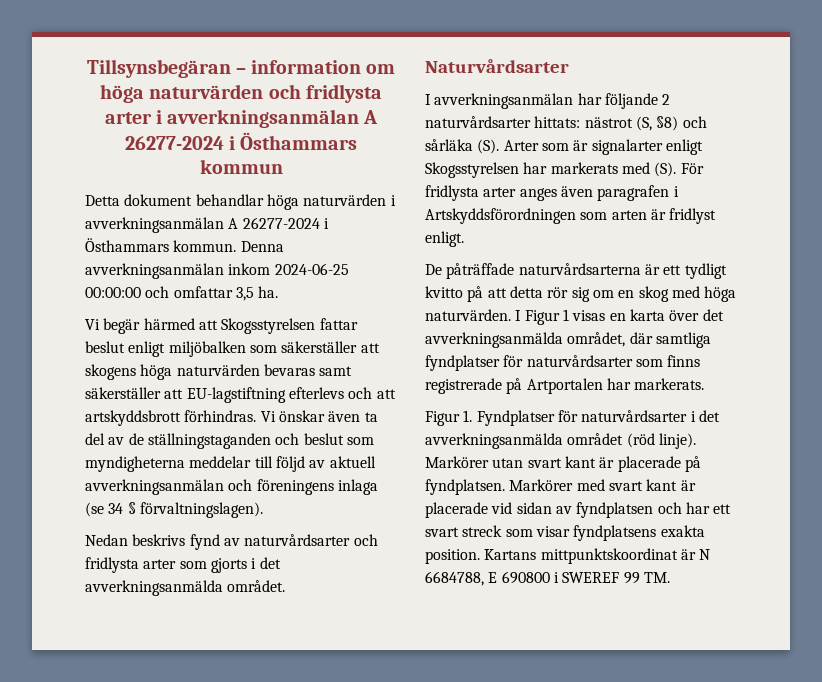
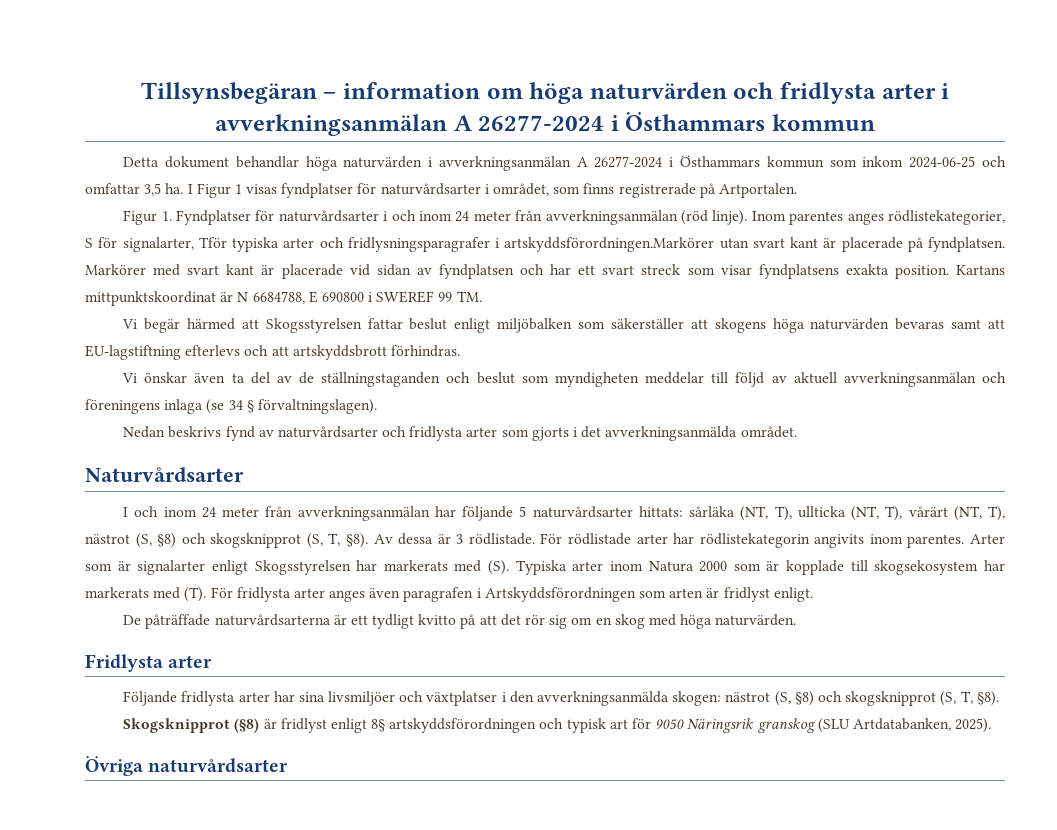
- Detta dokument behandlar höga naturvärden i avverkningsanmälan A 26277-2024 i Östhammars kommun. Denna avverkningsanmälan inkom 2024-06-25 00:00:00 och omfattar 3,5 ha.
- Vi begär härmed att Skogsstyrelsen fattar beslut enligt miljöbalken som säkerställer att skogens höga naturvärden bevaras samt säkerställer att EU-lagstiftning efterlevs och att artskyddsbrott förhindras. Vi önskar även ta del av de ställningstaganden och beslut som myndigheterna meddelar till följd av aktuell avverkningsanmälan och föreningens inlaga (se 34 § förvaltningslagen).
- Nedan beskrivs fynd av naturvårdsarter och fridlysta arter som gjorts i det avverkningsanmälda området.
- Naturvårdsarter
- I avverkningsanmälan har följande 2 naturvårdsarter hittats: nästrot (S, §8) och sårläka (S). Arter som är signalarter enligt Skogsstyrelsen har markerats med (S). För fridlysta arter anges även paragrafen i Artskyddsförordningen som arten är fridlyst enligt.
- De påträffade naturvårdsarterna är ett tydligt kvitto på att detta rör sig om en skog med höga naturvärden. I Figur 1 visas en karta över det avverkningsanmälda området, där samtliga fyndplatser för naturvårdsarter som finns registrerade på Artportalen har markerats.
+ Detta dokument behandlar höga naturvärden i avverkningsanmälan A 26277-2024 i Östhammars kommun som inkom 2024-06-25 och omfattar 3,5 ha. I Figur 1 visas fyndplatser för naturvårdsarter i området, som finns registrerade på Artportalen.
- Figur 1. Fyndplatser för naturvårdsarter i det avverkningsanmälda området (röd linje). Markörer utan svart kant är placerade på fyndplatsen.
+ Figur 1. Fyndplatser för naturvårdsarter i och inom 24 meter från avverkningsanmälan (röd linje). Inom parentes anges rödlistekategorier, S för signalarter, Tför typiska arter och fridlysningsparagrafer i artskyddsförordningen.Markörer utan svart kant är placerade på fyndplatsen.
+ Vi begär härmed att Skogsstyrelsen fattar beslut enligt miljöbalken som säkerställer att skogens höga naturvärden bevaras samt att EU-lagstiftning efterlevs och att artskyddsbrott förhindras.
+ Vi önskar även ta del av de ställningstaganden och beslut som myndigheten meddelar till följd av aktuell avverkningsanmälan och föreningens inlaga (se 34 § förvaltningslagen).
+ Nedan beskrivs fynd av naturvårdsarter och fridlysta arter som gjorts i det avverkningsanmälda området.
+ Naturvårdsarter
+ I och inom 24 meter från avverkningsanmälan har följande 5 naturvårdsarter hittats: sårläka (NT, T), ullticka (NT, T), vårärt (NT, T), nästrot (S, §8) och skogsknipprot (S, T, §8). Av dessa är 3 rödlistade. För rödlistade arter har rödlistekategorin angivits inom parentes. Arter som är signalarter enligt Skogsstyrelsen har markerats med (S). Typiska arter inom Natura 2000 som är kopplade till skogsekosystem har markerats med (T). För fridlysta arter anges även paragrafen i Artskyddsförordningen som arten är fridlyst enligt.
+ De påträffade naturvårdsarterna är ett tydligt kvitto på att det rör sig om en skog med höga naturvärden.
+ Fridlysta arter
+ Följande fridlysta arter har sina livsmiljöer och växtplatser i den avverkningsanmälda skogen: nästrot (S, §8) och skogsknipprot (S, T, §8).
+ Skogsknipprot (§8) är fridlyst enligt 8§ artskyddsförordningen och typisk art för 9050 Näringsrik granskog (SLU Artdatabanken, 2025).
+ Övriga naturvårdsarter

